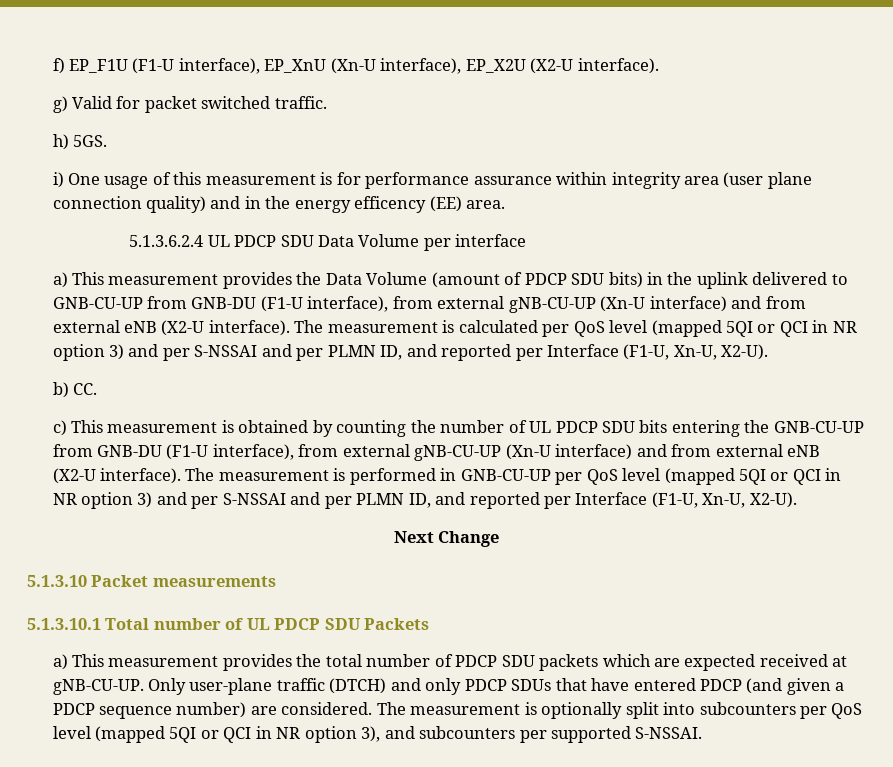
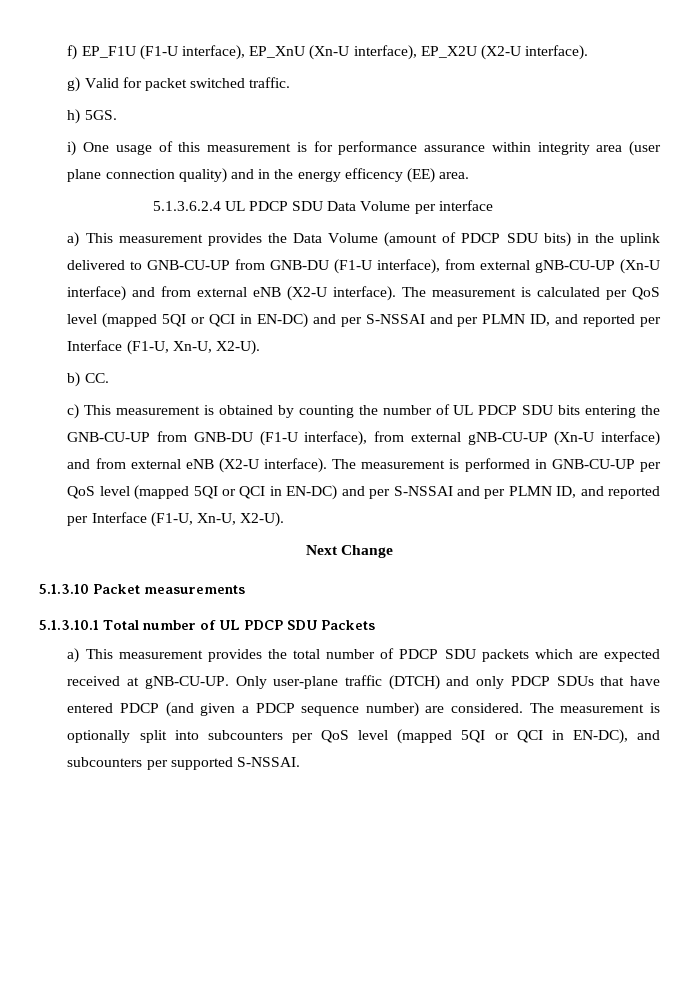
- The measurement is calculated per QoS level (mapped 5QI or QCI in NR option 3) and per S-NSSAI and per PLMN ID, and reported per Interface (F1-U, Xn-U, X2-U).
+ The measurement is calculated per QoS level (mapped 5QI or QCI in EN-DC) and per S-NSSAI and per PLMN ID, and reported per Interface (F1-U, Xn-U, X2-U).
- The measurement is performed in GNB-CU-UP per QoS level (mapped 5QI or QCI in NR option 3) and per S-NSSAI and per PLMN ID, and reported per Interface (F1-U, Xn-U, X2-U).
+ The measurement is performed in GNB-CU-UP per QoS level (mapped 5QI or QCI in EN-DC) and per S-NSSAI and per PLMN ID, and reported per Interface (F1-U, Xn-U, X2-U).
- The measurement is optionally split into subcounters per QoS level (mapped 5QI or QCI in NR option 3), and subcounters per supported S-NSSAI.
+ The measurement is optionally split into subcounters per QoS level (mapped 5QI or QCI in EN-DC), and subcounters per supported S-NSSAI.

